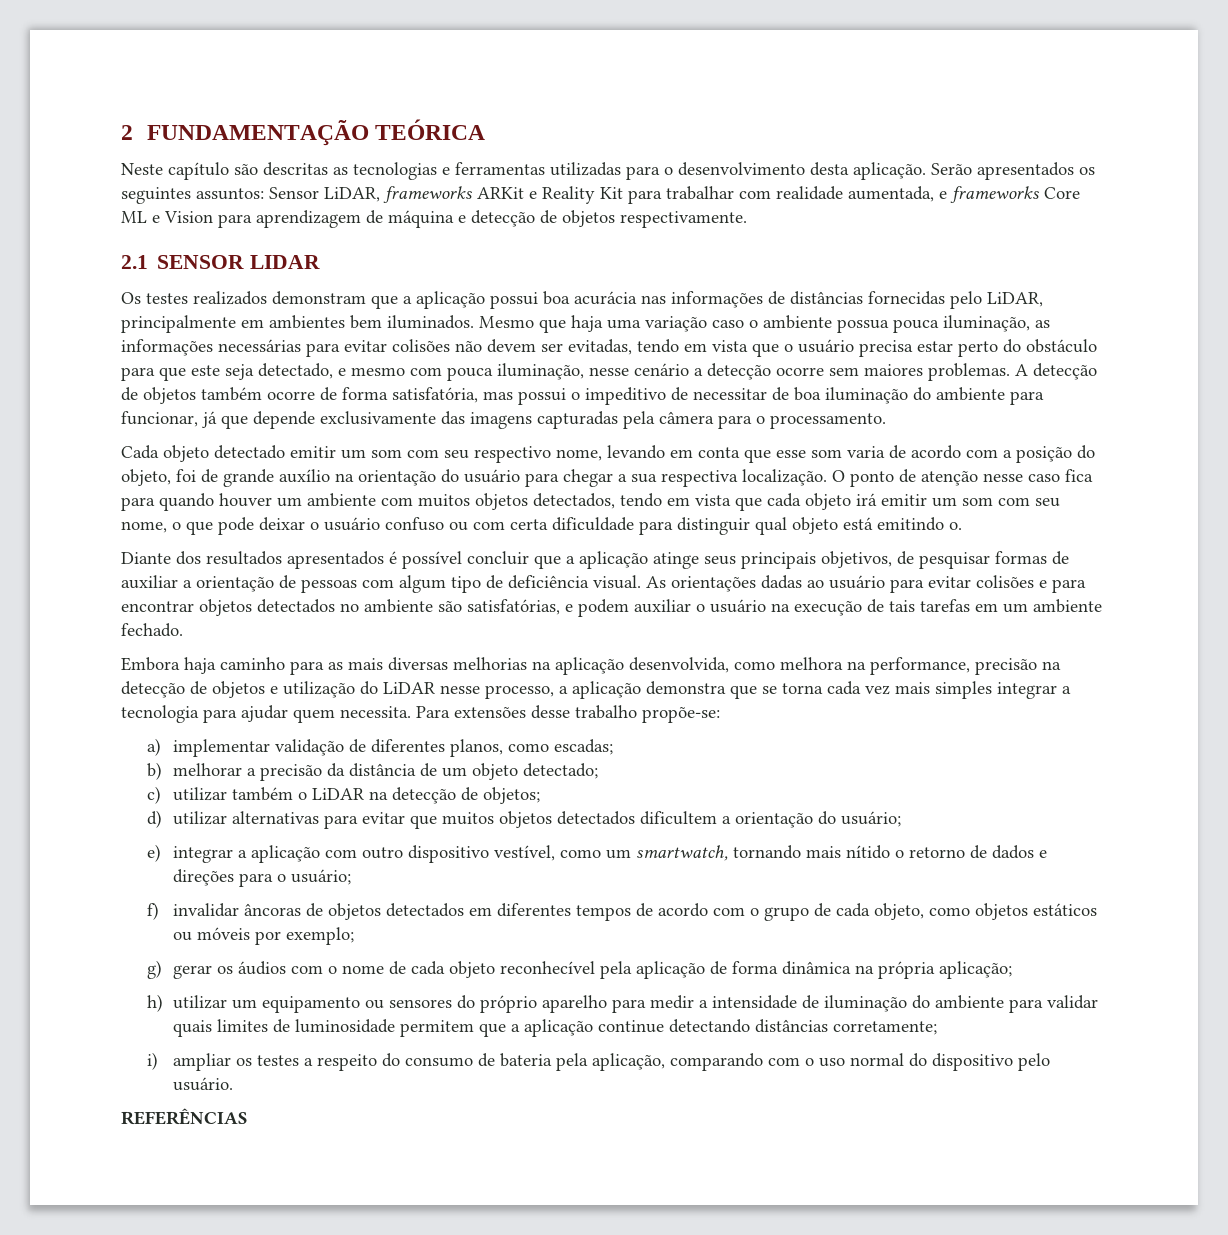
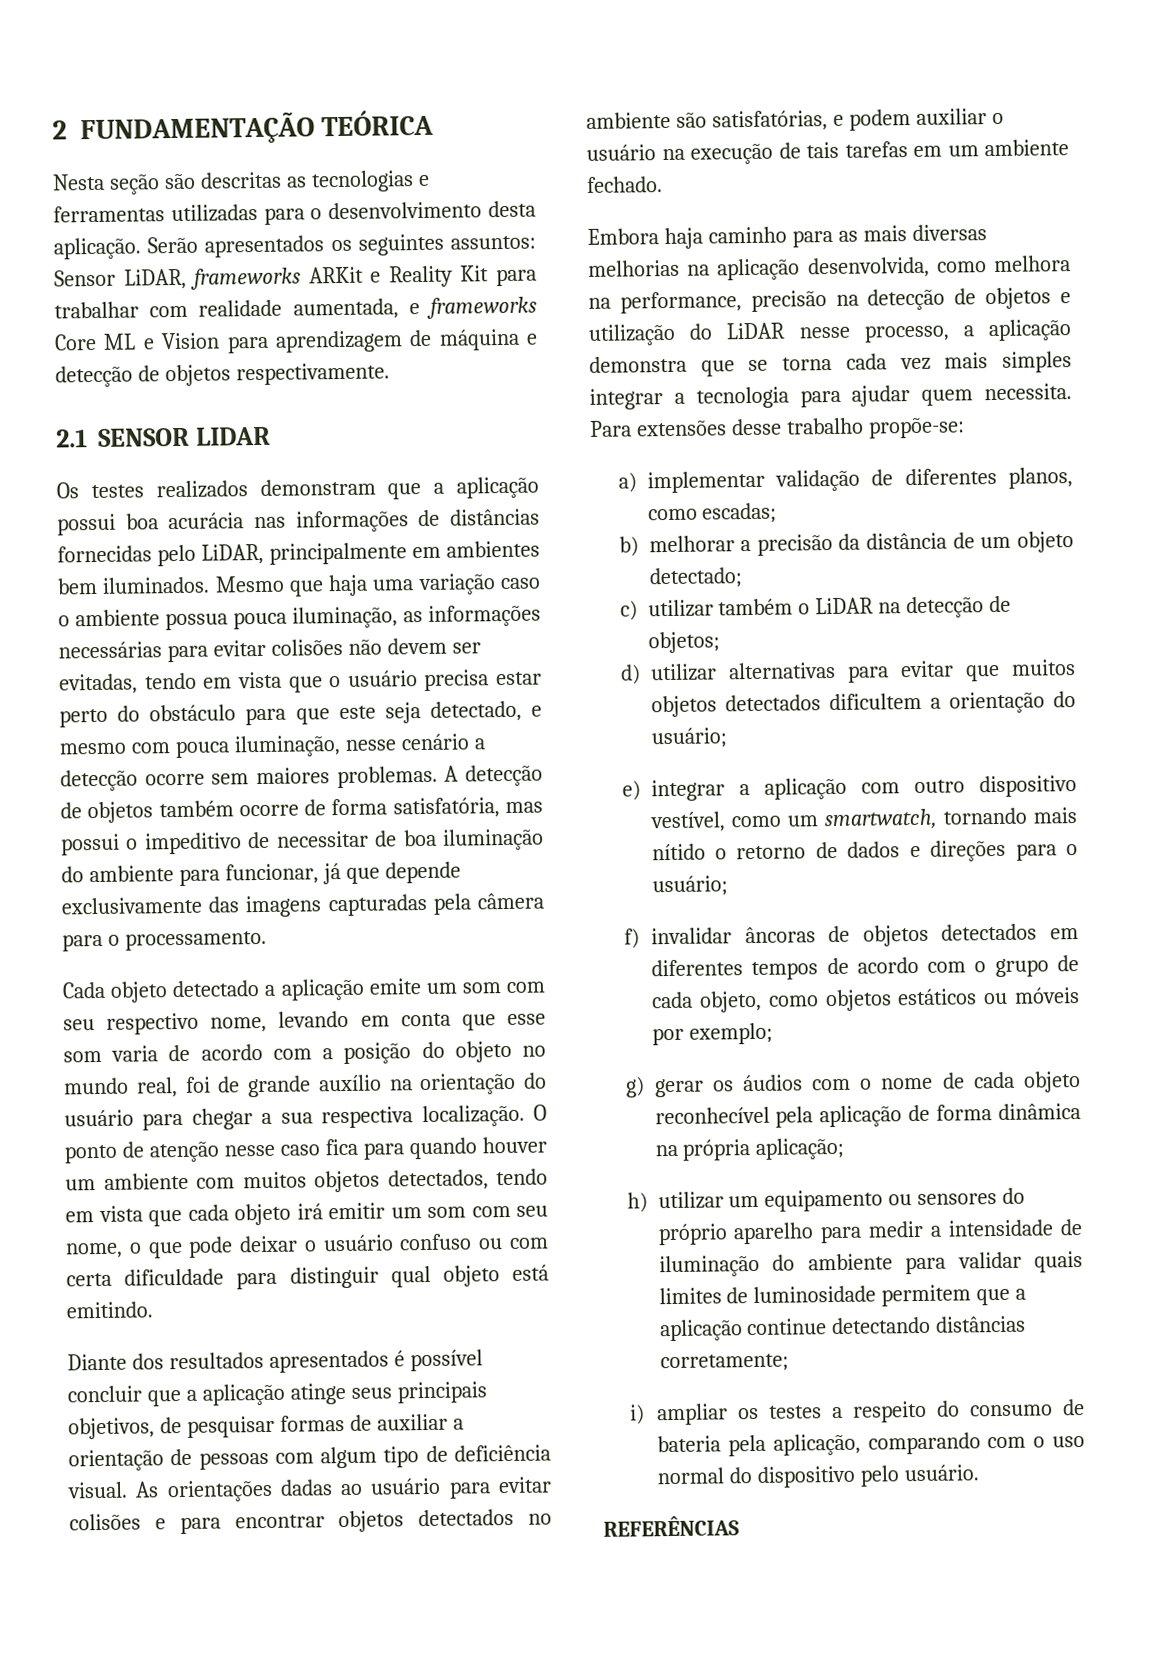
- Neste capítulo são descritas as tecnologias e ferramentas utilizadas para o desenvolvimento desta aplicação.
+ Nesta seção são descritas as tecnologias e ferramentas utilizadas para o desenvolvimento desta aplicação.
- Cada objeto detectado emitir um som com seu respectivo nome, levando em conta que esse som varia de acordo com a posição do objeto, foi de grande auxílio na orientação do usuário para chegar a sua respectiva localização.
+ Cada objeto detectado a aplicação emite um som com seu respectivo nome, levando em conta que esse som varia de acordo com a posição do objeto no mundo real, foi de grande auxílio na orientação do usuário para chegar a sua respectiva localização.
- O ponto de atenção nesse caso fica para quando houver um ambiente com muitos objetos detectados, tendo em vista que cada objeto irá emitir um som com seu nome, o que pode deixar o usuário confuso ou com certa dificuldade para distinguir qual objeto está emitindo o.
+ O ponto de atenção nesse caso fica para quando houver um ambiente com muitos objetos detectados, tendo em vista que cada objeto irá emitir um som com seu nome, o que pode deixar o usuário confuso ou com certa dificuldade para distinguir qual objeto está emitindo.

